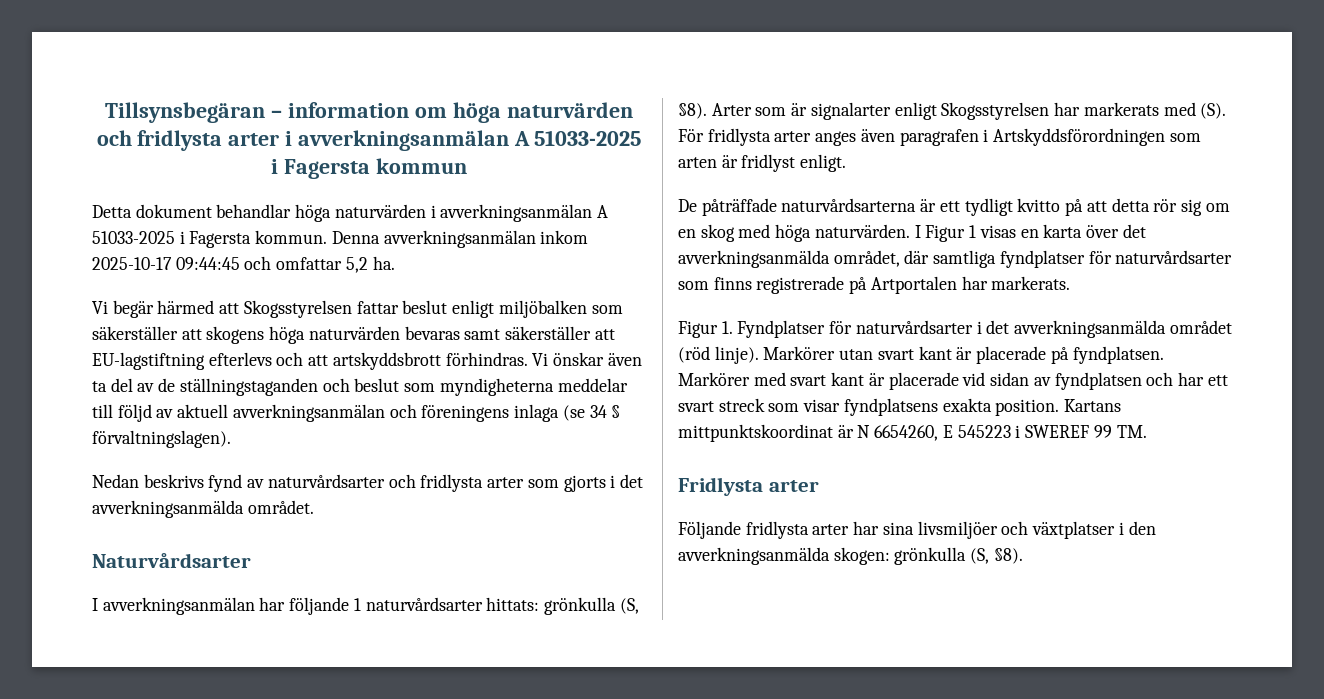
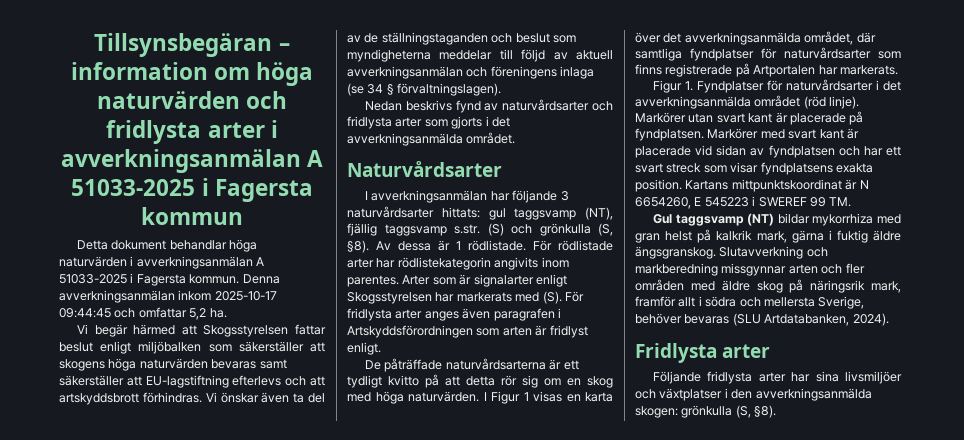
- I avverkningsanmälan har följande 1 naturvårdsarter hittats: grönkulla (S, §8).
+ I avverkningsanmälan har följande 3 naturvårdsarter hittats: gul taggsvamp (NT), fjällig taggsvamp s.str. (S) och grönkulla (S, §8). Av dessa är 1 rödlistade. För rödlistade arter har rödlistekategorin angivits inom parentes.
+ Gul taggsvamp (NT) bildar mykorrhiza med gran helst på kalkrik mark, gärna i fuktig äldre ängsgranskog. Slutavverkning och markberedning missgynnar arten och fler områden med äldre skog på näringsrik mark, framför allt i södra och mellersta Sverige, behöver bevaras (SLU Artdatabanken, 2024).

